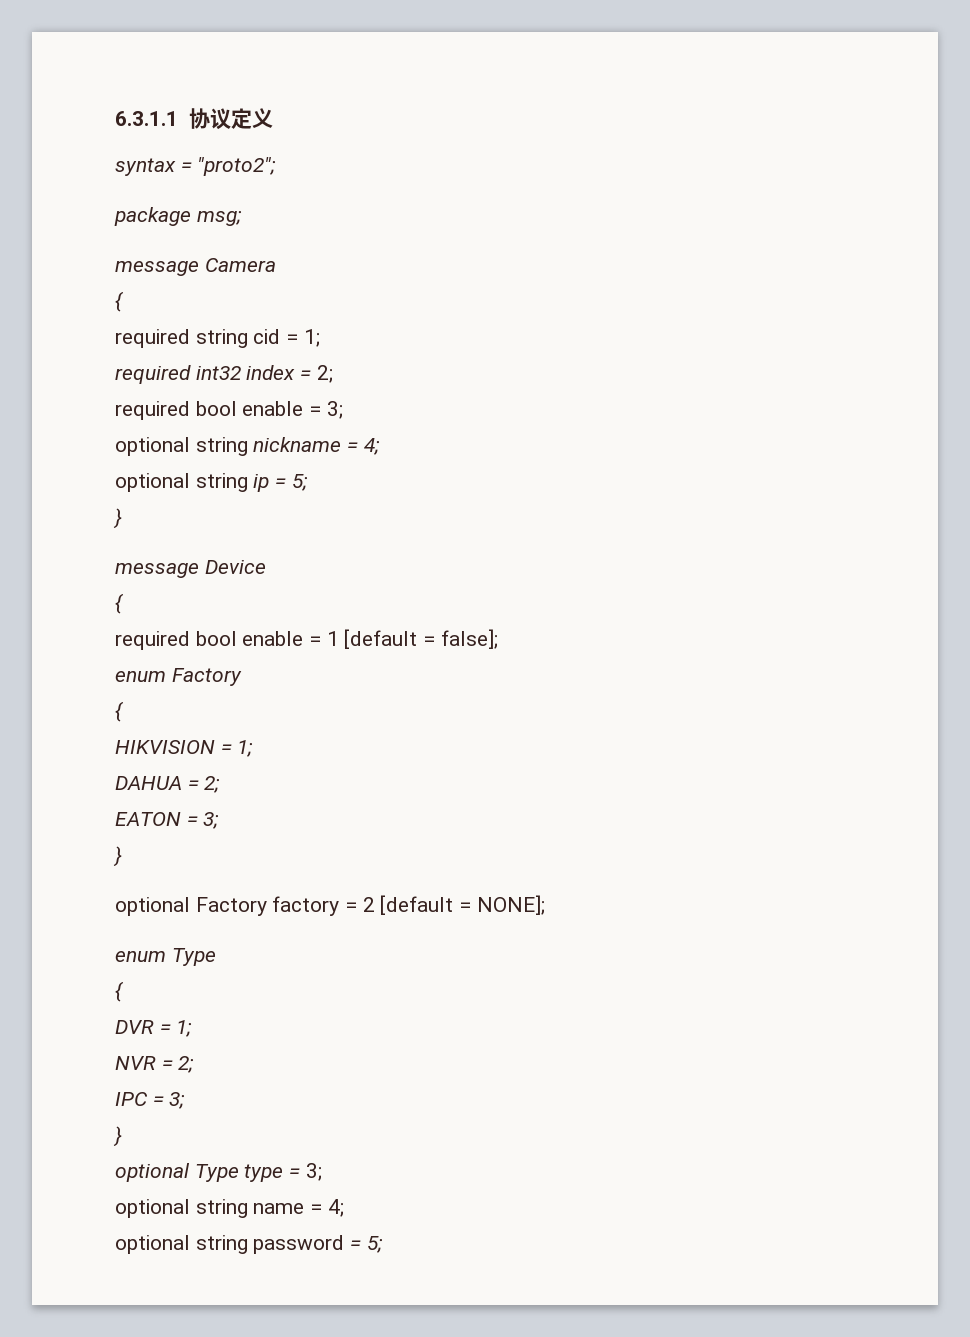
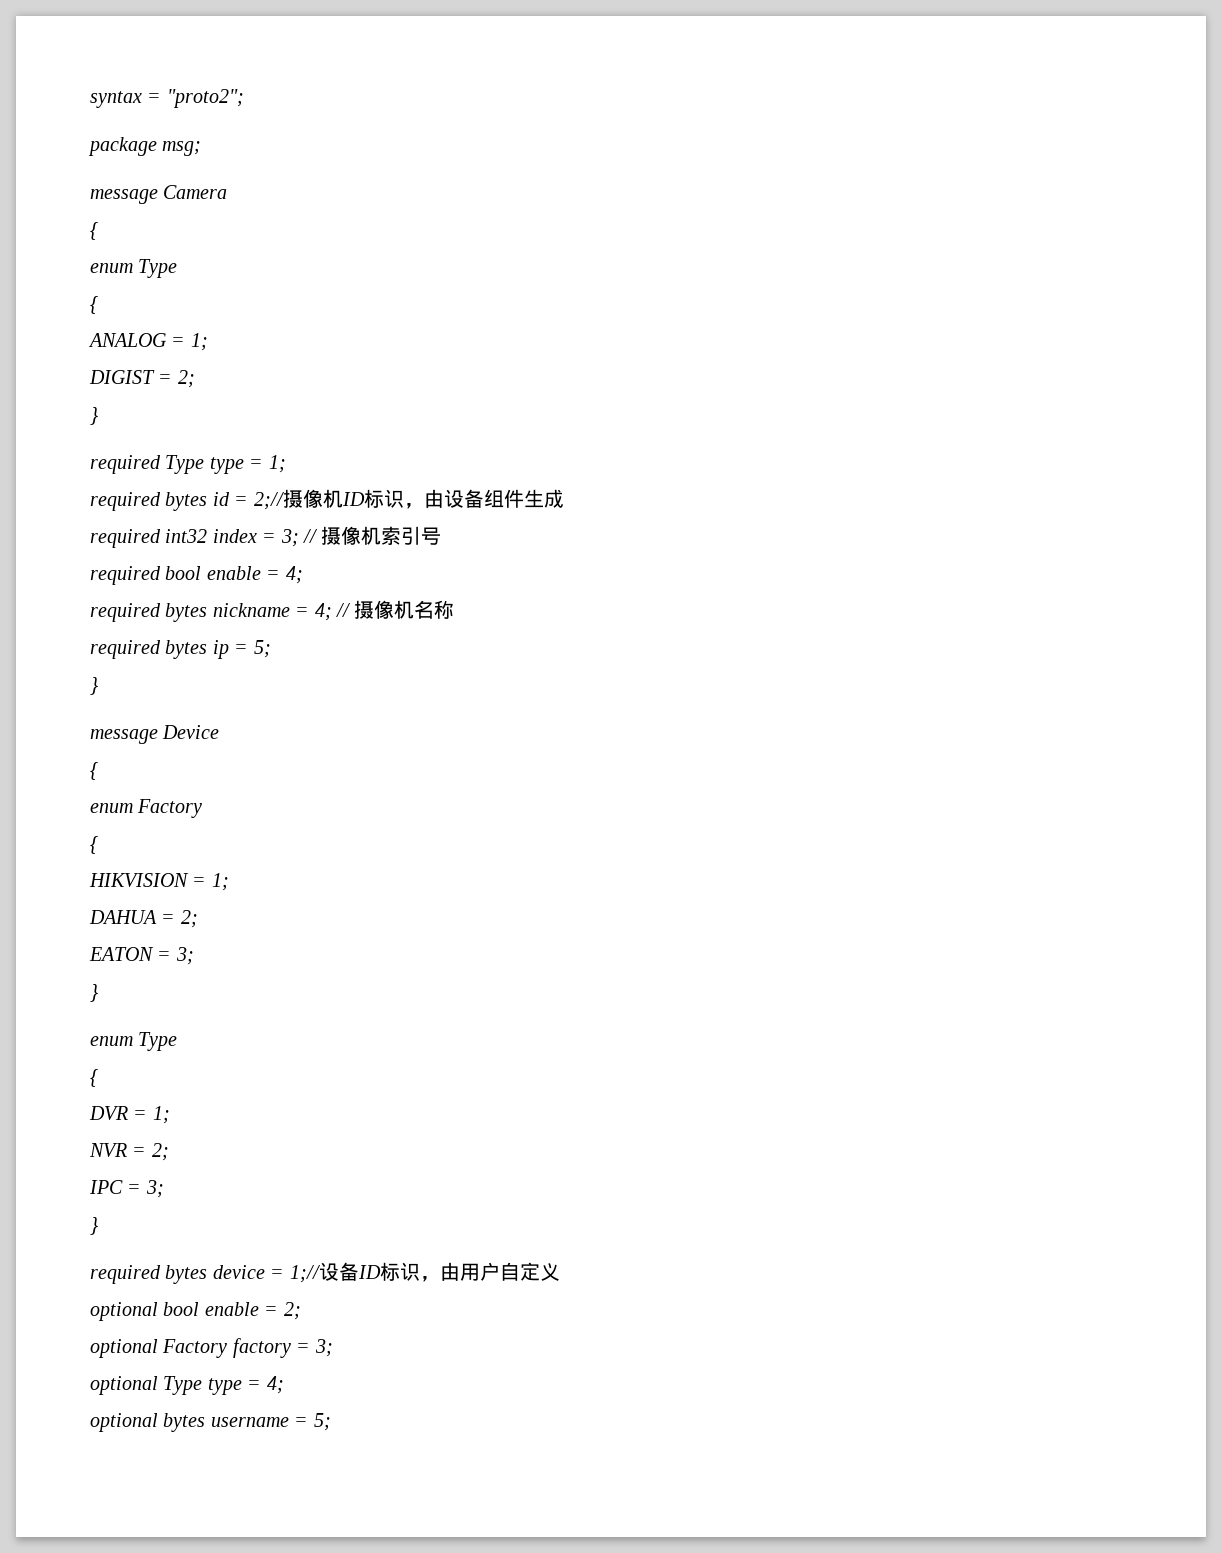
- 6.3.1.1协议定义
  message Camera
  {
- required string cid = 1;
+ enum Type
+ {
+ ANALOG = 1;
+ DIGIST = 2;
+ }
+ required Type type = 1;
+ required bytes id = 2;//摄像机ID标识，由设备组件生成
- required int32 index = 2;
- required bool enable = 3;
- optional string nickname = 4;
- optional string ip = 5;
+ required int32 index = 3; // 摄像机索引号
+ required bool enable = 4;
+ required bytes nickname = 4; // 摄像机名称
+ required bytes ip = 5;
- required bool enable = 1 [default = false];
- optional Factory factory = 2 [default = NONE];
+ required bytes device = 1;//设备ID标识，由用户自定义
+ optional bool enable = 2;
+ optional Factory factory = 3;
- optional Type type = 3;
- optional string name = 4;
- optional string password = 5;
+ optional Type type = 4;
+ optional bytes username = 5;

